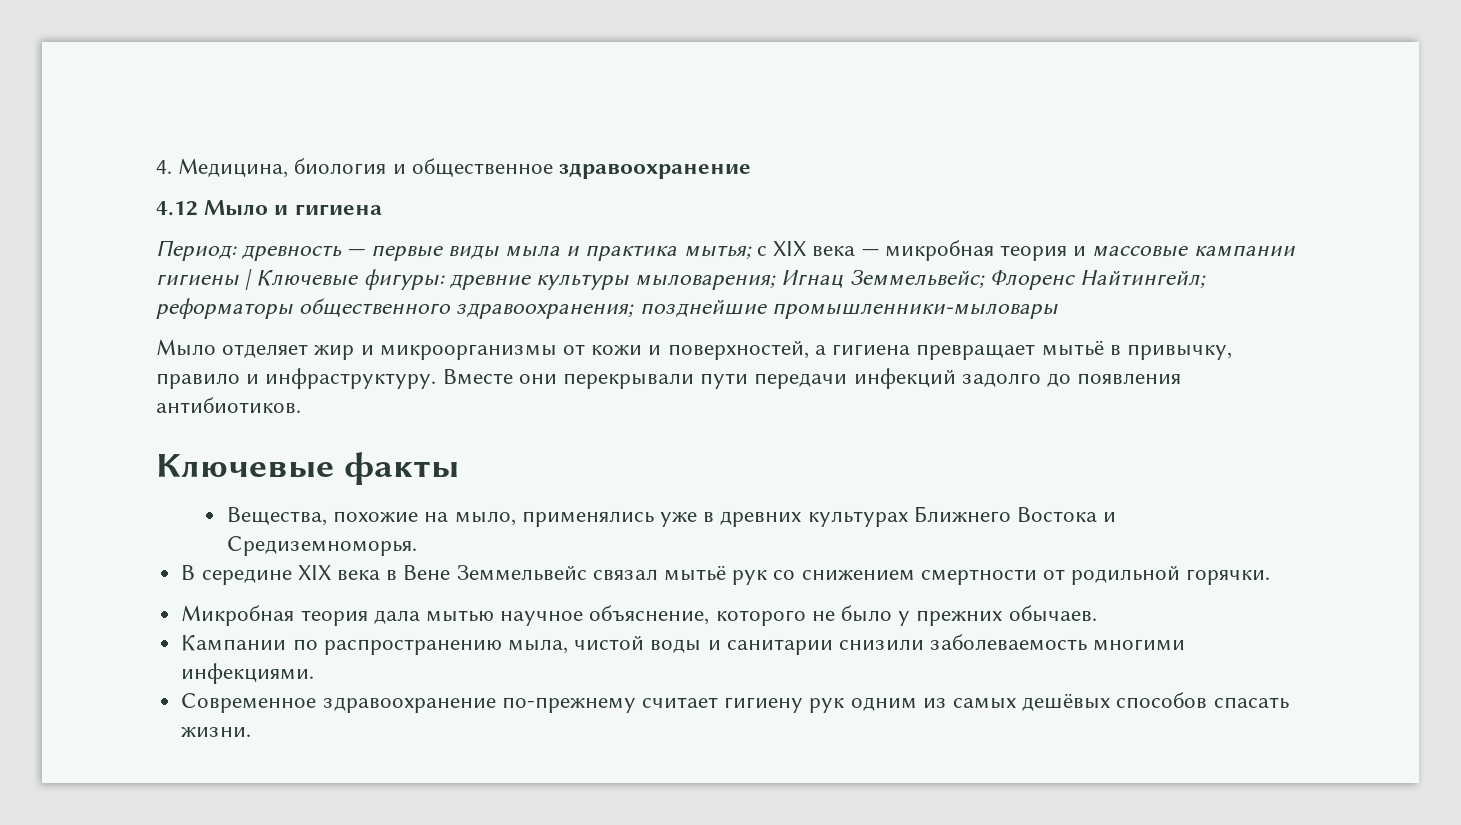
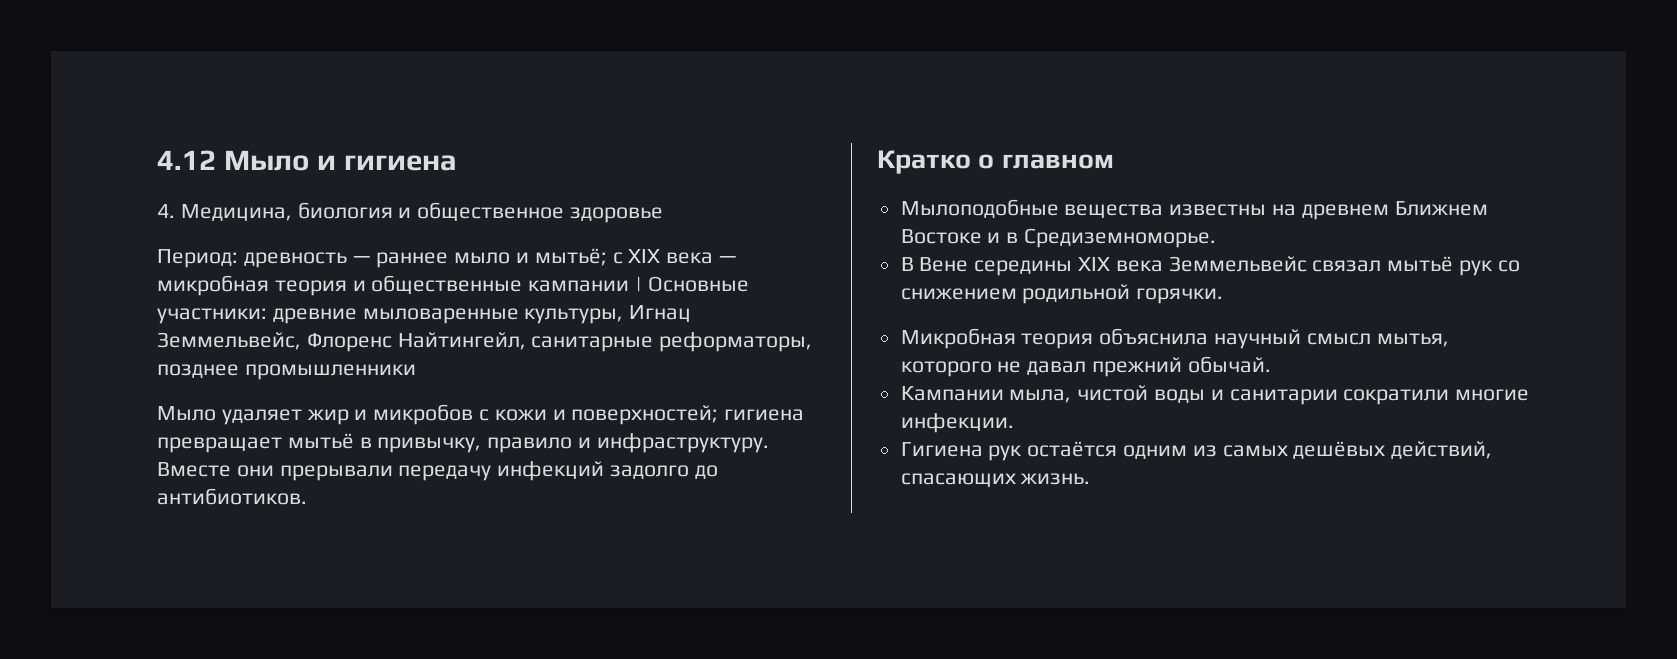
+ 4.12 Мыло и гигиена
- 4. Медицина, биология и общественное здравоохранение
- 4.12 Мыло и гигиена
- Период: древность — первые виды мыла и практика мытья; с XIX века — микробная теория и массовые кампании гигиены | Ключевые фигуры: древние культуры мыловарения; Игнац Земмельвейс; Флоренс Найтингейл; реформаторы общественного здравоохранения; позднейшие промышленники-мыловары
- Мыло отделяет жир и микроорганизмы от кожи и поверхностей, а гигиена превращает мытьё в привычку, правило и инфраструктуру.
+ 4. Медицина, биология и общественное здоровье
+ Период: древность — раннее мыло и мытьё; с XIX века — микробная теория и общественные кампании | Основные участники: древние мыловаренные культуры, Игнац Земмельвейс, Флоренс Найтингейл, санитарные реформаторы, позднее промышленники
+ Мыло удаляет жир и микробов с кожи и поверхностей; гигиена превращает мытьё в привычку, правило и инфраструктуру.
- Вместе они перекрывали пути передачи инфекций задолго до появления антибиотиков.
+ Вместе они прерывали передачу инфекций задолго до антибиотиков.
- Ключевые факты
- Вещества, похожие на мыло, применялись уже в древних культурах Ближнего Востока и Средиземноморья.
- В середине XIX века в Вене Земмельвейс связал мытьё рук со снижением смертности от родильной горячки.
+ Кратко о главном
+ Мылоподобные вещества известны на древнем Ближнем Востоке и в Средиземноморье.
+ В Вене середины XIX века Земмельвейс связал мытьё рук со снижением родильной горячки.
- Микробная теория дала мытью научное объяснение, которого не было у прежних обычаев.
+ Микробная теория объяснила научный смысл мытья, которого не давал прежний обычай.
- Кампании по распространению мыла, чистой воды и санитарии снизили заболеваемость многими инфекциями.
- Современное здравоохранение по-прежнему считает гигиену рук одним из самых дешёвых способов спасать жизни.
+ Кампании мыла, чистой воды и санитарии сократили многие инфекции.
+ Гигиена рук остаётся одним из самых дешёвых действий, спасающих жизнь.

